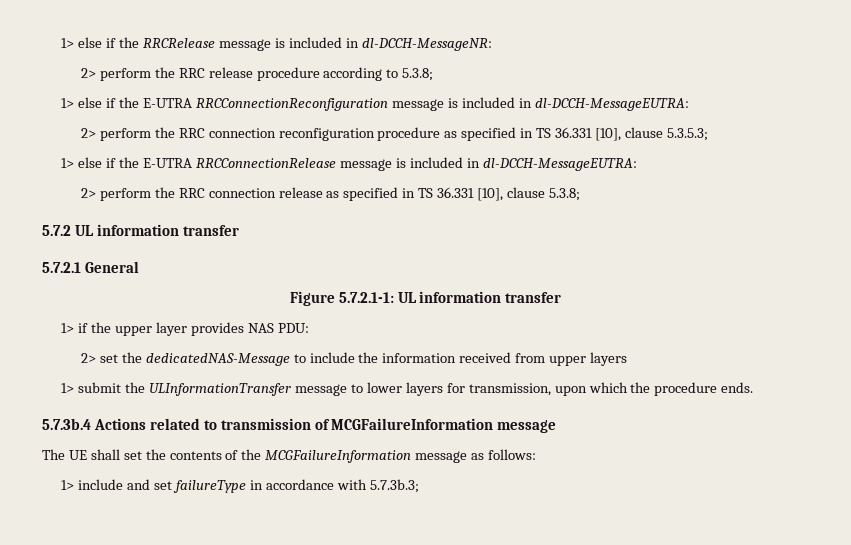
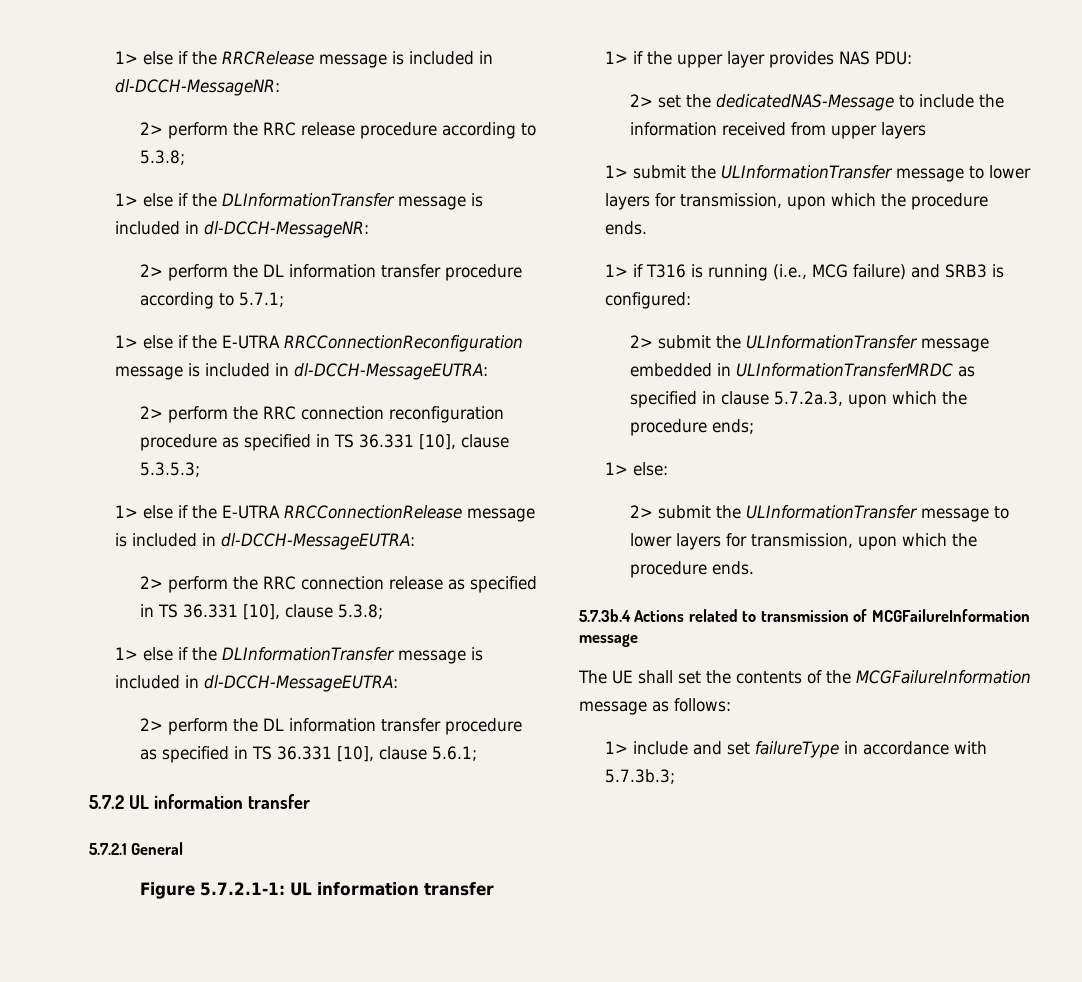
+ 1> else if the DLInformationTransfer message is included in dl-DCCH-MessageNR:
+ 2> perform the DL information transfer procedure according to 5.7.1;
+ 1> else if the DLInformationTransfer message is included in dl-DCCH-MessageEUTRA:
+ 2> perform the DL information transfer procedure as specified in TS 36.331 [10], clause 5.6.1;
+ 1> if T316 is running (i.e., MCG failure) and SRB3 is configured:
+ 2> submit the ULInformationTransfer message embedded in ULInformationTransferMRDC as specified in clause 5.7.2a.3, upon which the procedure ends;
+ 1> else:
+ 2> submit the ULInformationTransfer message to lower layers for transmission, upon which the procedure ends.

